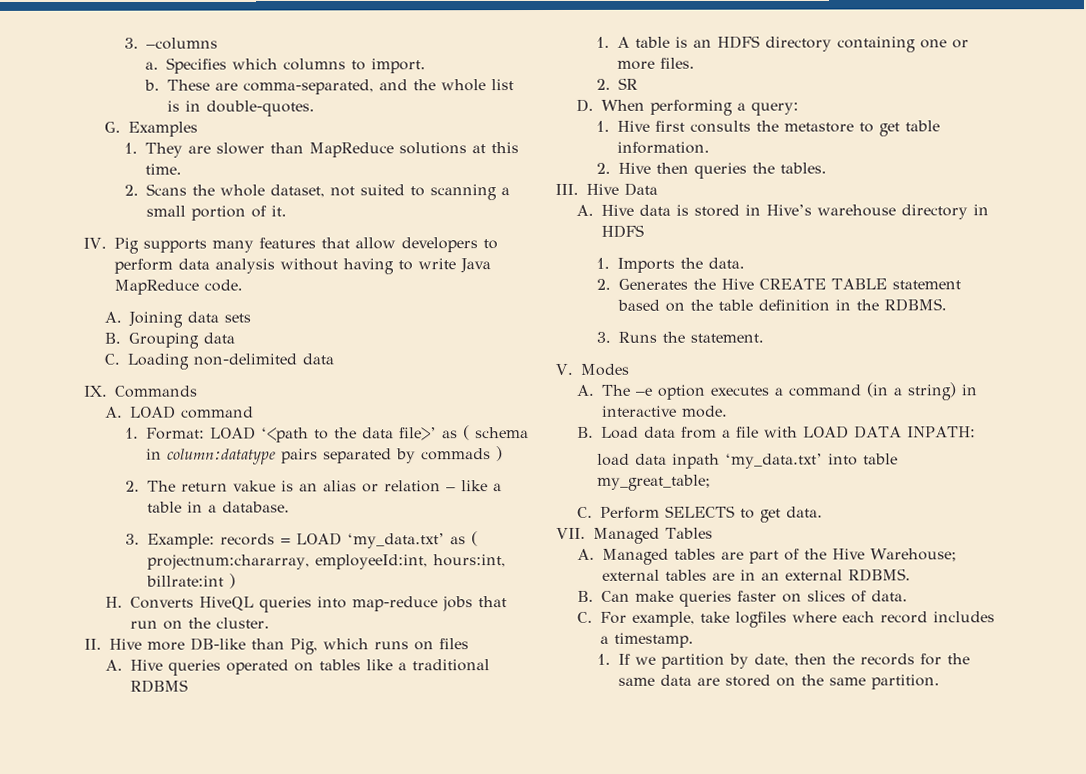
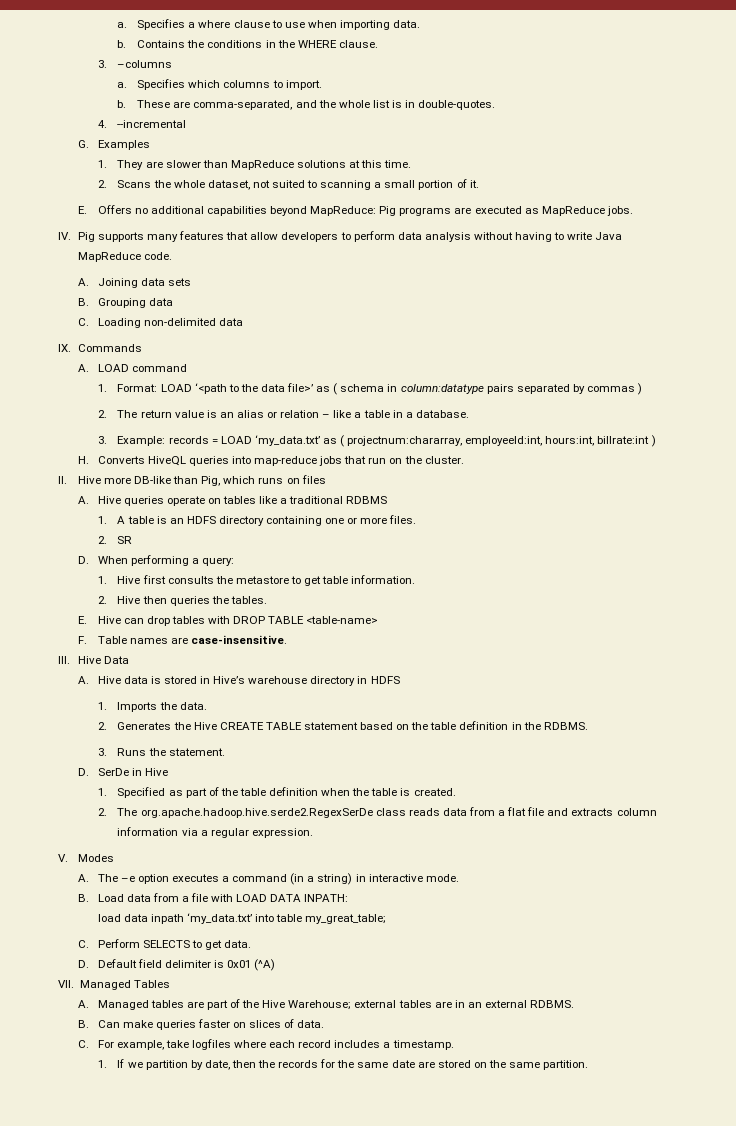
+ a. Specifies a where clause to use when importing data.
+ b. Contains the conditions in the WHERE clause.
+ 4. --incremental
+ E. Offers no additional capabilities beyond MapReduce: Pig programs are executed as MapReduce jobs.
- 1. Format: LOAD ‘<path to the data file>’ as ( schema in column:datatype pairs separated by commads )
+ 1. Format: LOAD ‘<path to the data file>’ as ( schema in column:datatype pairs separated by commas )
- 2. The return vakue is an alias or relation – like a table in a database.
+ 2. The return value is an alias or relation – like a table in a database.
- A. Hive queries operated on tables like a traditional RDBMS
+ A. Hive queries operate on tables like a traditional RDBMS
+ E. Hive can drop tables with DROP TABLE <table-name>
+ F. Table names are case-insensitive.
+ D. SerDe in Hive
+ 1. Specified as part of the table definition when the table is created.
+ 2. The org.apache.hadoop.hive.serde2.RegexSerDe class reads data from a flat file and extracts column information via a regular expression.
+ D. Default field delimiter is 0x01 (^A)
- 1. If we partition by date, then the records for the same data are stored on the same partition.
+ 1. If we partition by date, then the records for the same date are stored on the same partition.

